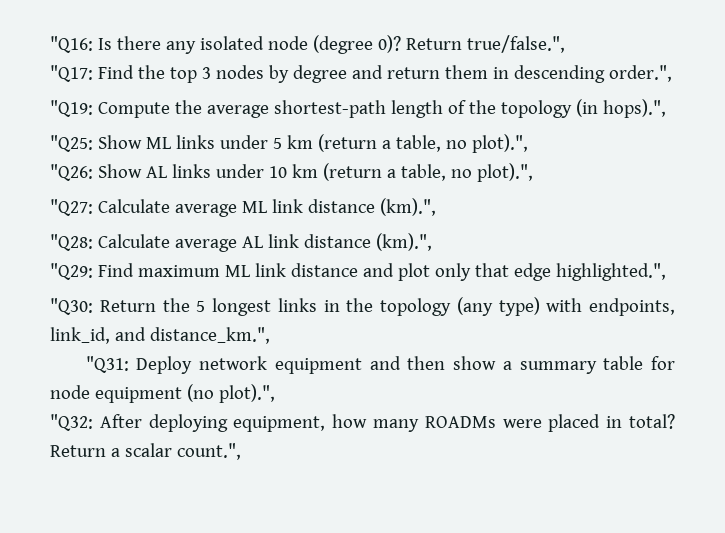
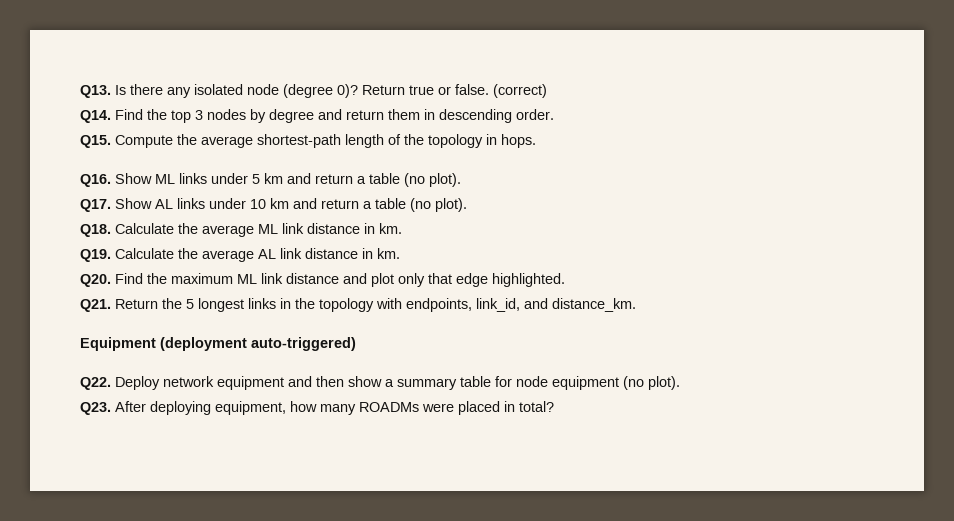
- "Q16: Is there any isolated node (degree 0)?
+ Q13. Is there any isolated node (degree 0)?
- Return true/false.",
- "Q17: Find the top 3 nodes by degree and return them in descending order.",
- "Q19: Compute the average shortest-path length of the topology (in hops).",
- "Q25: Show ML links under 5 km (return a table, no plot).",
- "Q26: Show AL links under 10 km (return a table, no plot).",
- "Q27: Calculate average ML link distance (km).",
- "Q28: Calculate average AL link distance (km).",
- "Q29: Find maximum ML link distance and plot only that edge highlighted.",
- "Q30: Return the 5 longest links in the topology (any type) with endpoints, link_id, and distance_km.",
- "Q31: Deploy network equipment and then show a summary table for node equipment (no plot).",
- "Q32: After deploying equipment, how many ROADMs were placed in total? Return a scalar count.",
+ Return true or false. (correct)
+ Q14. Find the top 3 nodes by degree and return them in descending order.
+ Q15. Compute the average shortest-path length of the topology in hops.
+ Q16. Show ML links under 5 km and return a table (no plot).
+ Q17. Show AL links under 10 km and return a table (no plot).
+ Q18. Calculate the average ML link distance in km.
+ Q19. Calculate the average AL link distance in km.
+ Q20. Find the maximum ML link distance and plot only that edge highlighted.
+ Q21. Return the 5 longest links in the topology with endpoints, link_id, and distance_km.
+ Equipment (deployment auto-triggered)
+ Q22. Deploy network equipment and then show a summary table for node equipment (no plot).
+ Q23. After deploying equipment, how many ROADMs were placed in total?

